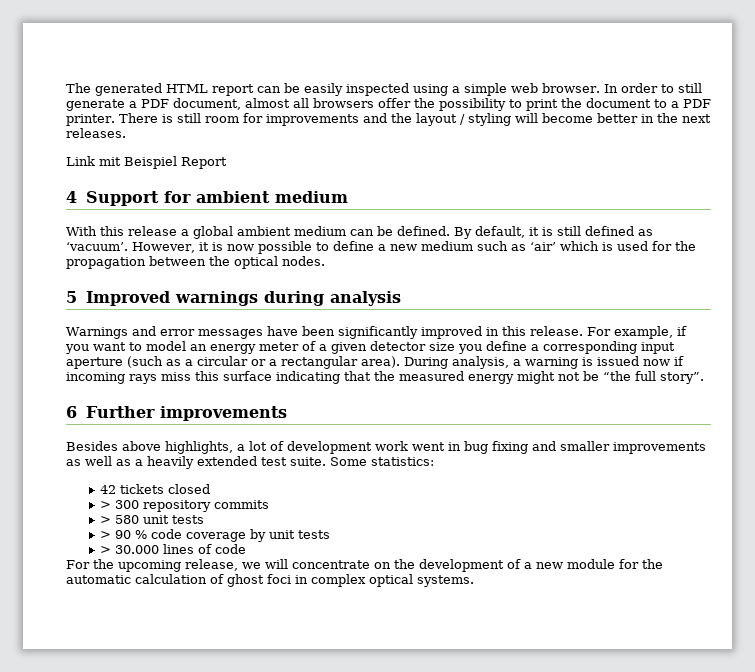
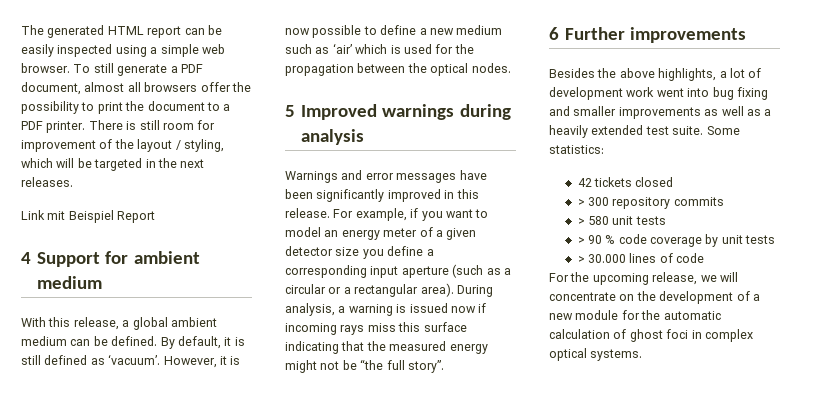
- In order to still generate a PDF document, almost all browsers offer the possibility to print the document to a PDF printer.
+ To still generate a PDF document, almost all browsers offer the possibility to print the document to a PDF printer.
- There is still room for improvements and the layout / styling will become better in the next releases.
+ There is still room for improvement of the layout / styling, which will be targeted in the next releases.
- With this release a global ambient medium can be defined.
+ With this release, a global ambient medium can be defined.
- Besides above highlights, a lot of development work went in bug fixing and smaller improvements as well as a heavily extended test suite.
+ Besides the above highlights, a lot of development work went into bug fixing and smaller improvements as well as a heavily extended test suite.

